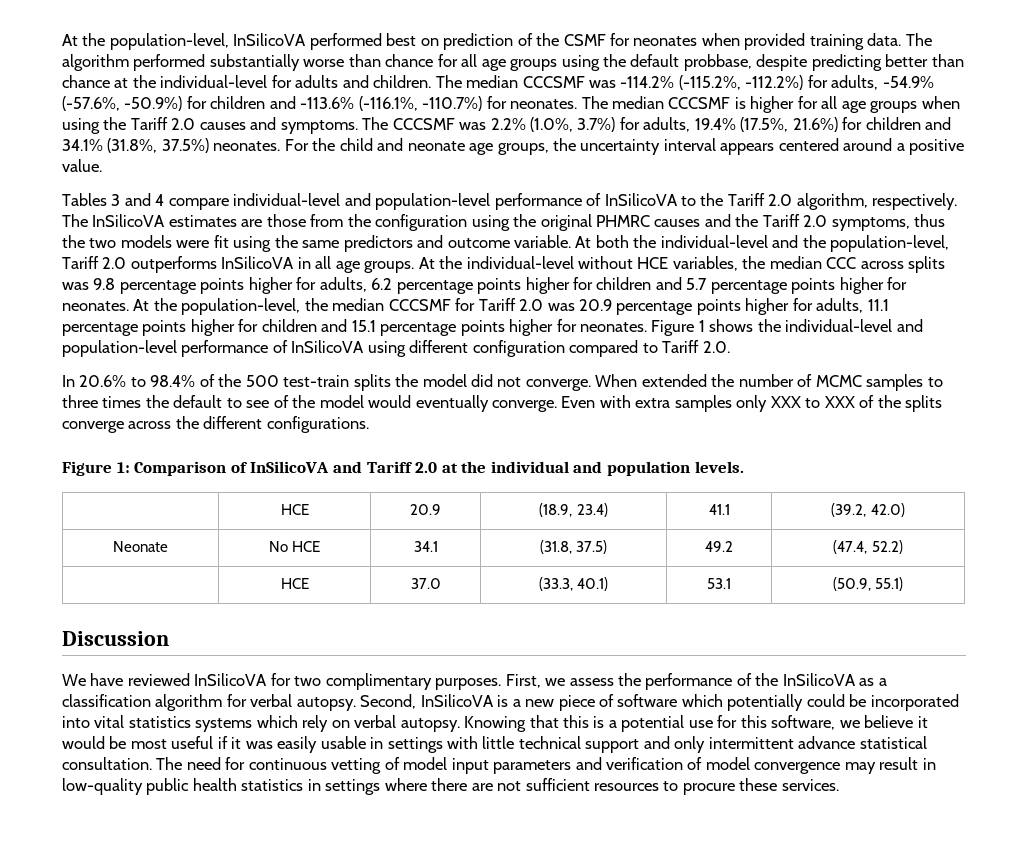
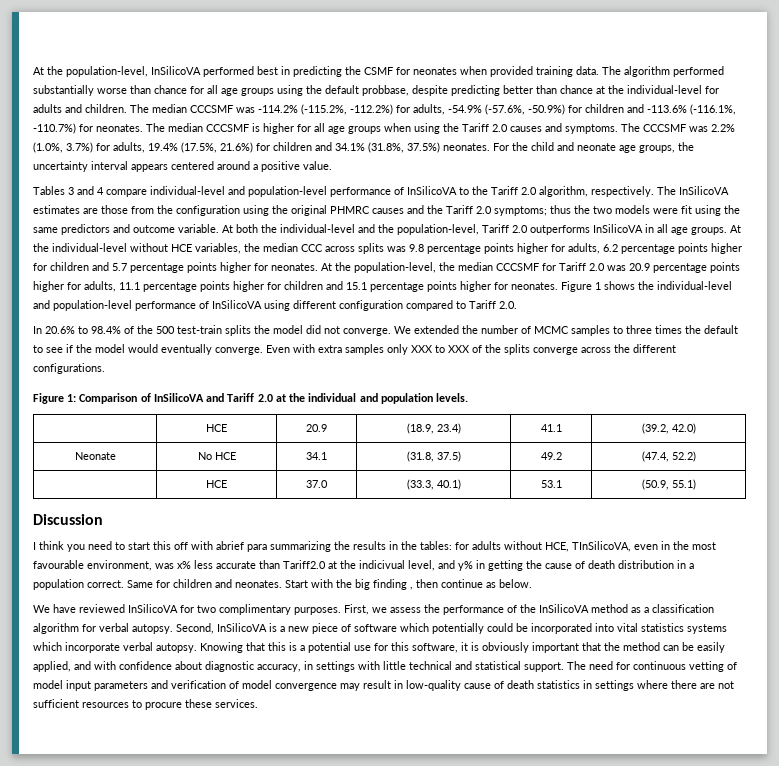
- At the population-level, InSilicoVA performed best on prediction of the CSMF for neonates when provided training data.
+ At the population-level, InSilicoVA performed best in predicting the CSMF for neonates when provided training data.
- The InSilicoVA estimates are those from the configuration using the original PHMRC causes and the Tariff 2.0 symptoms, thus the two models were fit using the same predictors and outcome variable.
+ The InSilicoVA estimates are those from the configuration using the original PHMRC causes and the Tariff 2.0 symptoms; thus the two models were fit using the same predictors and outcome variable.
- When extended the number of MCMC samples to three times the default to see of the model would eventually converge.
+ We extended the number of MCMC samples to three times the default to see if the model would eventually converge.
+ I think you need to start this off with abrief para summarizing the results in the tables: for adults without HCE, TInSilicoVA, even in the most favourable environment, was x% less accurate than Tariff2.0 at the indicivual level, and y% in getting the cause of death distribution in a population correct. Same for children and neonates. Start with the big finding , then continue as below.
- First, we assess the performance of the InSilicoVA as a classification algorithm for verbal autopsy.
+ First, we assess the performance of the InSilicoVA method as a classification algorithm for verbal autopsy.
- Second, InSilicoVA is a new piece of software which potentially could be incorporated into vital statistics systems which rely on verbal autopsy.
+ Second, InSilicoVA is a new piece of software which potentially could be incorporated into vital statistics systems which incorporate verbal autopsy.
- Knowing that this is a potential use for this software, we believe it would be most useful if it was easily usable in settings with little technical support and only intermittent advance statistical consultation.
+ Knowing that this is a potential use for this software, it is obviously important that the method can be easily applied, and with confidence about diagnostic accuracy, in settings with little technical and statistical support.
- The need for continuous vetting of model input parameters and verification of model convergence may result in low-quality public health statistics in settings where there are not sufficient resources to procure these services.
+ The need for continuous vetting of model input parameters and verification of model convergence may result in low-quality cause of death statistics in settings where there are not sufficient resources to procure these services.

